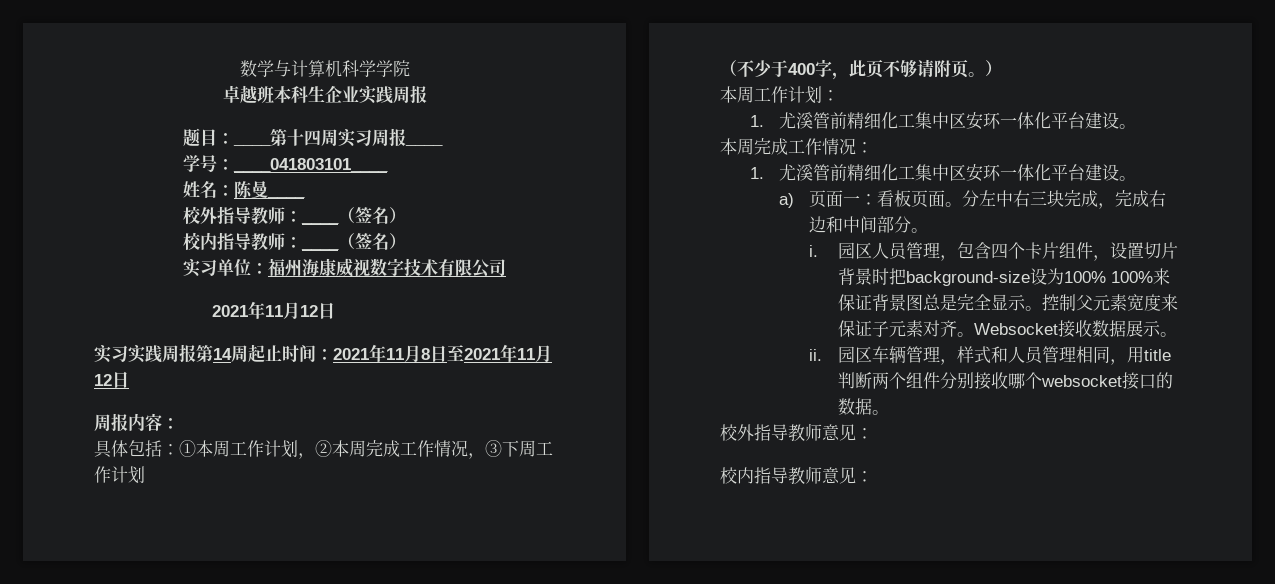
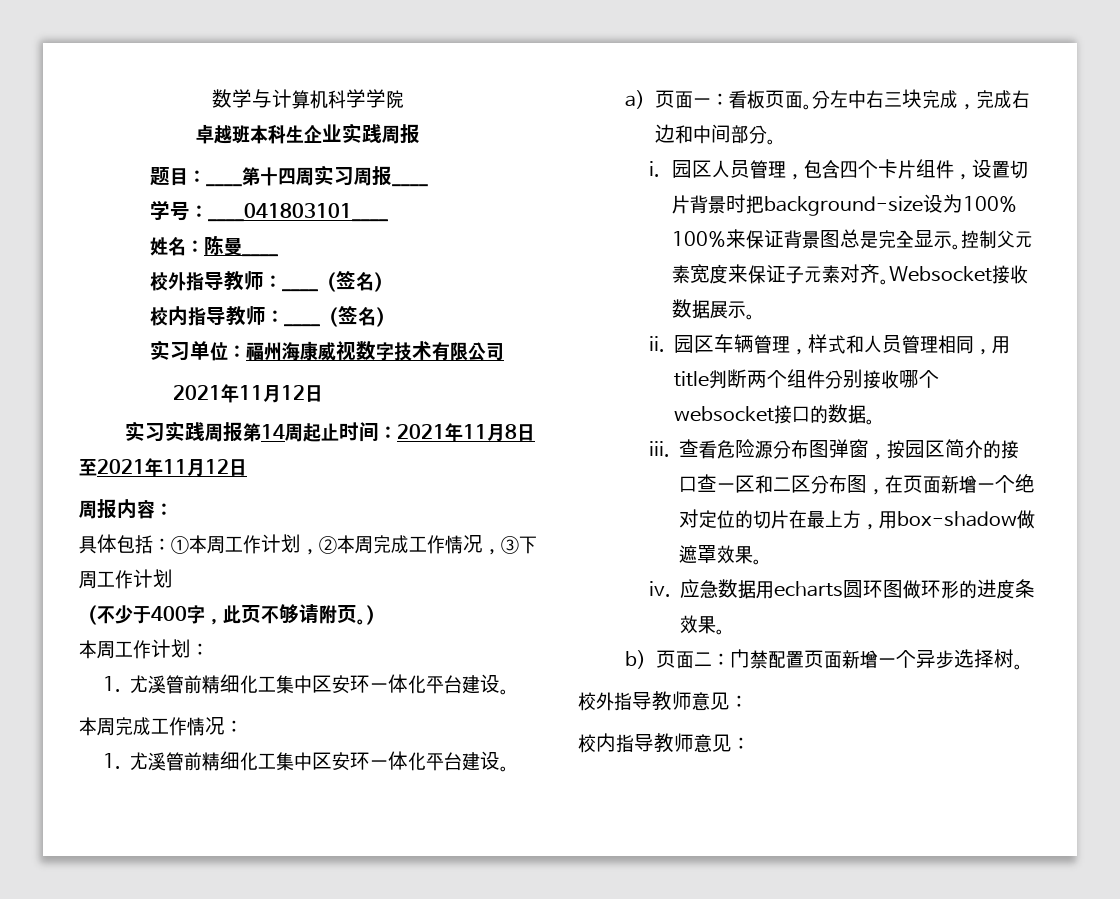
+ iii.查看危险源分布图弹窗，按园区简介的接口查一区和二区分布图，在页面新增一个绝对定位的切片在最上方，用box-shadow做遮罩效果。
+ iv.应急数据用echarts圆环图做环形的进度条效果。
+ b)页面二：门禁配置页面新增一个异步选择树。

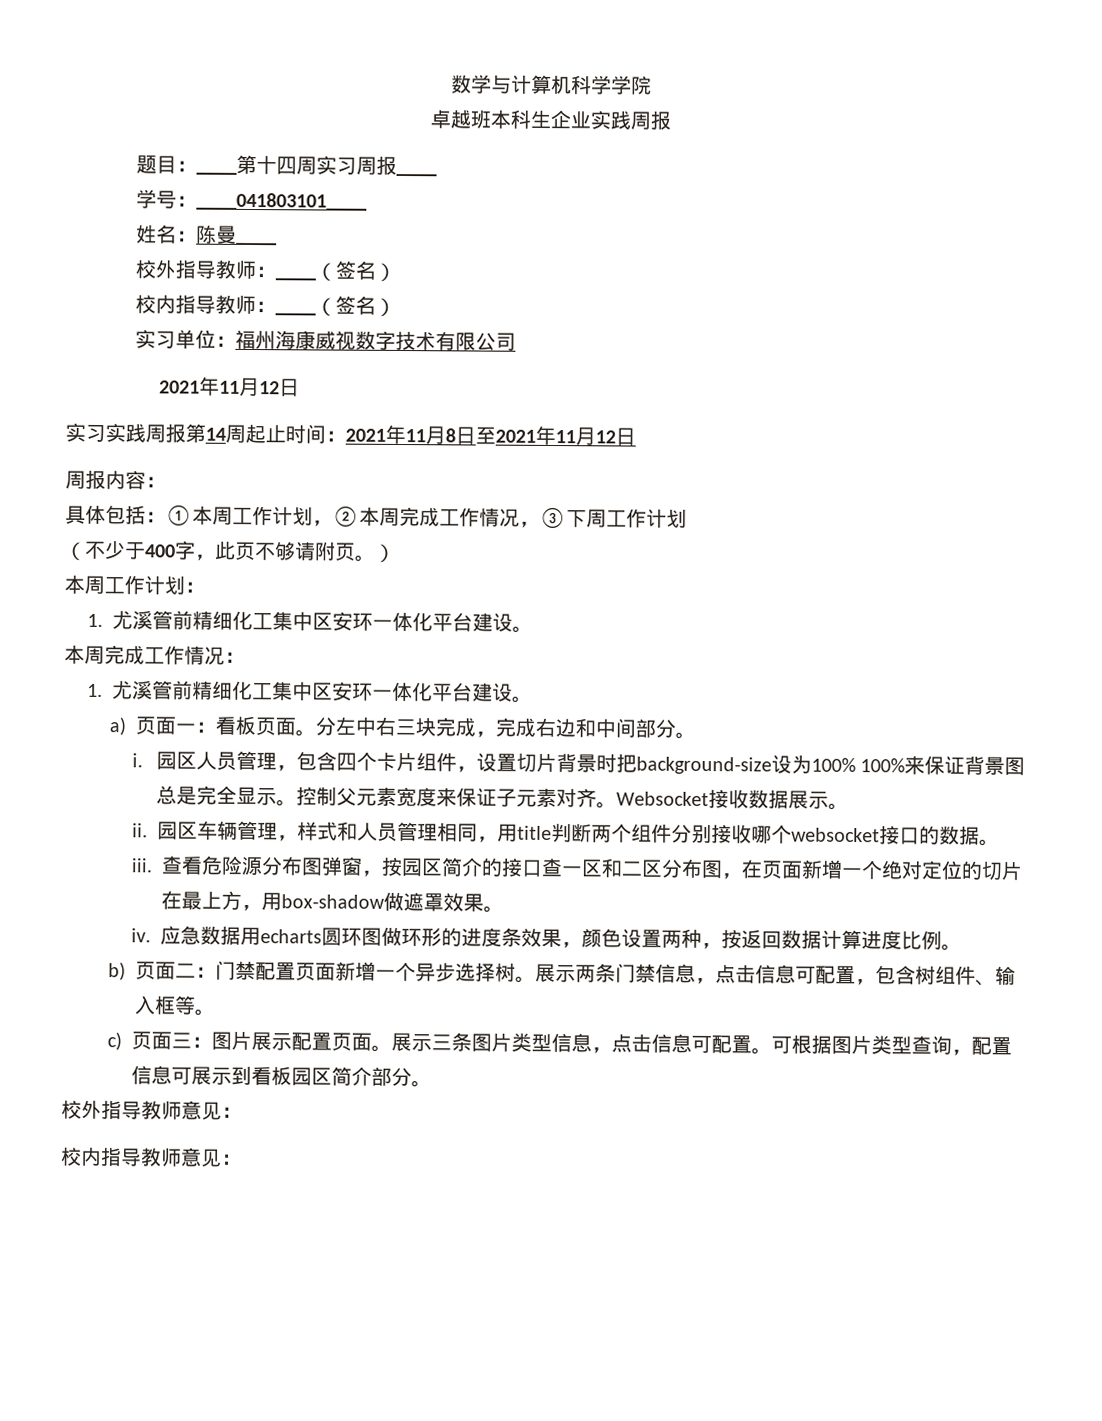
- 应急数据用echarts圆环图做环形的进度条效果。
+ 应急数据用echarts圆环图做环形的进度条效果，颜色设置两种，按返回数据计算进度比例。
+ 展示两条门禁信息，点击信息可配置，包含树组件、输入框等。
+ c)页面三：图片展示配置页面。展示三条图片类型信息，点击信息可配置。可根据图片类型查询，配置信息可展示到看板园区简介部分。

